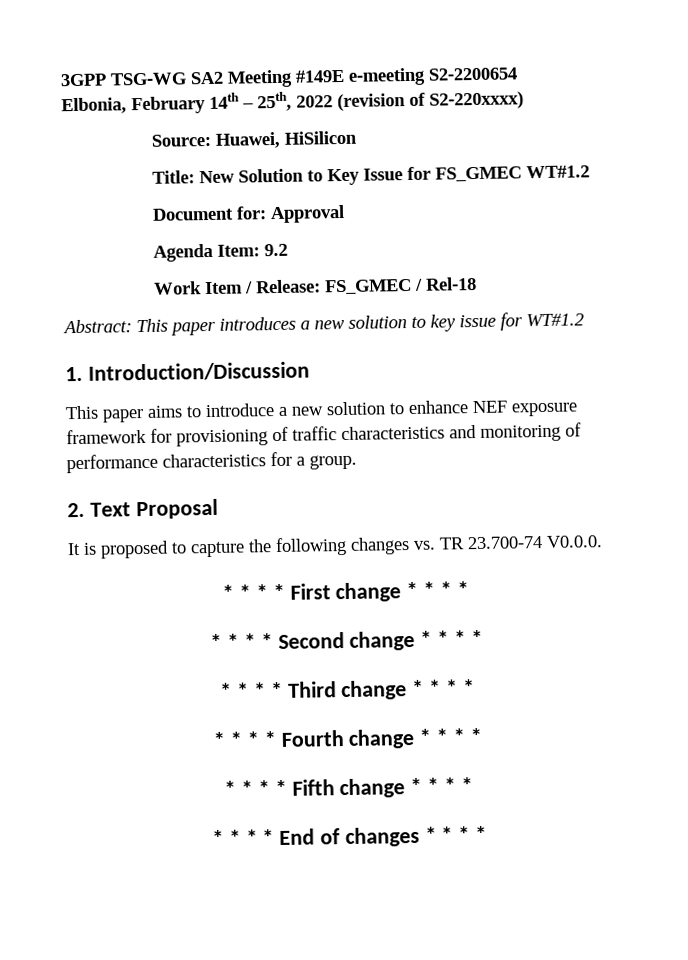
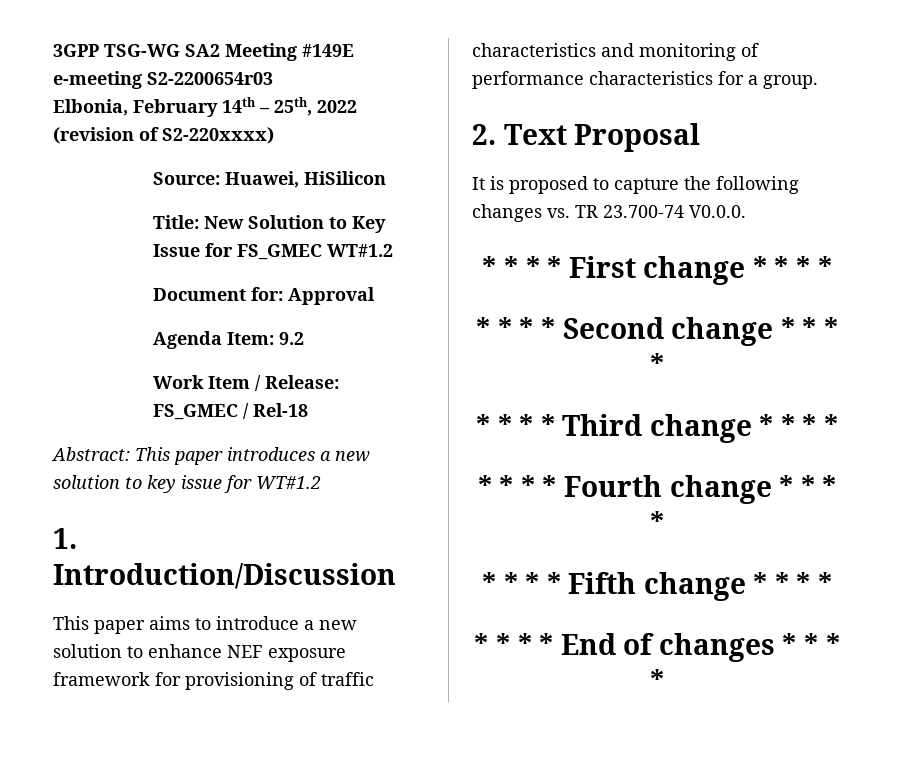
- 3GPP TSG-WG SA2 Meeting #149E e-meeting S2-2200654
+ 3GPP TSG-WG SA2 Meeting #149E e-meeting S2-2200654r03

